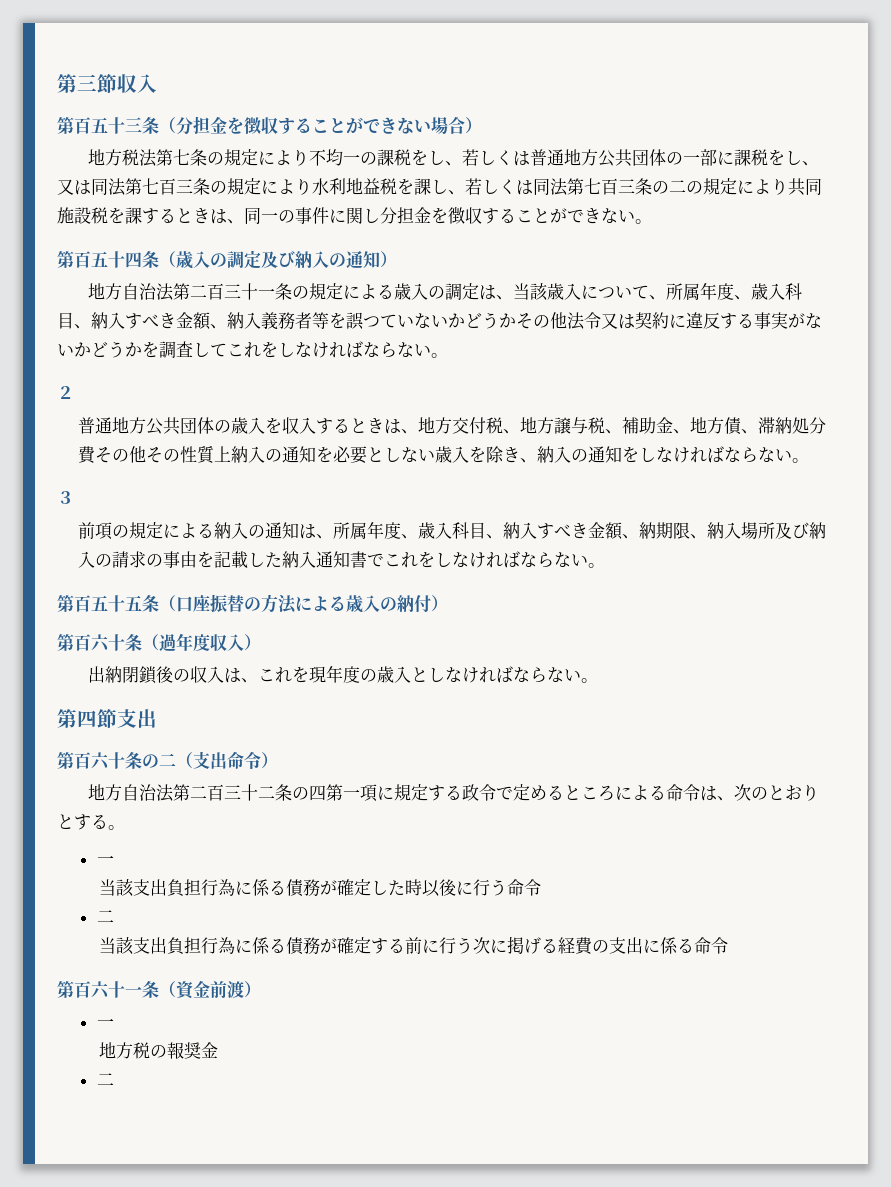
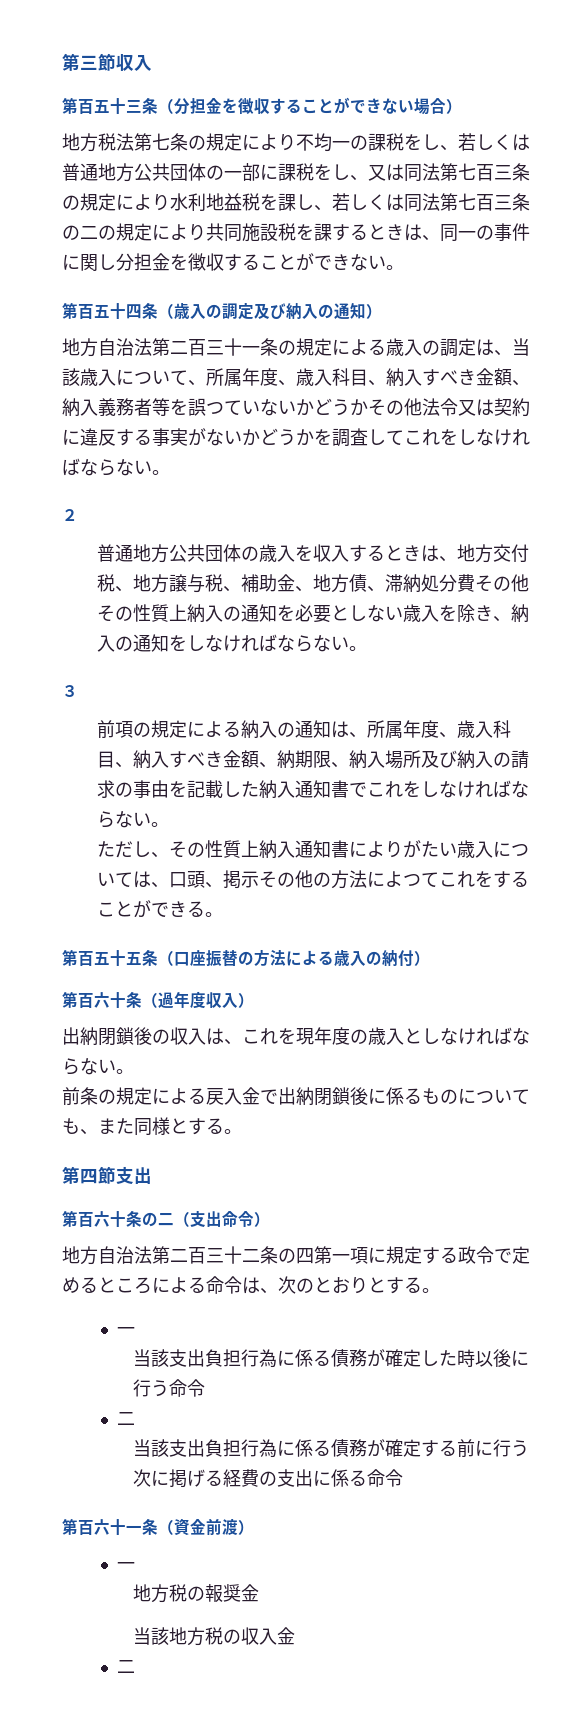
+ ただし、その性質上納入通知書によりがたい歳入については、口頭、掲示その他の方法によつてこれをすることができる。
+ 前条の規定による戻入金で出納閉鎖後に係るものについても、また同様とする。
+ 当該地方税の収入金

